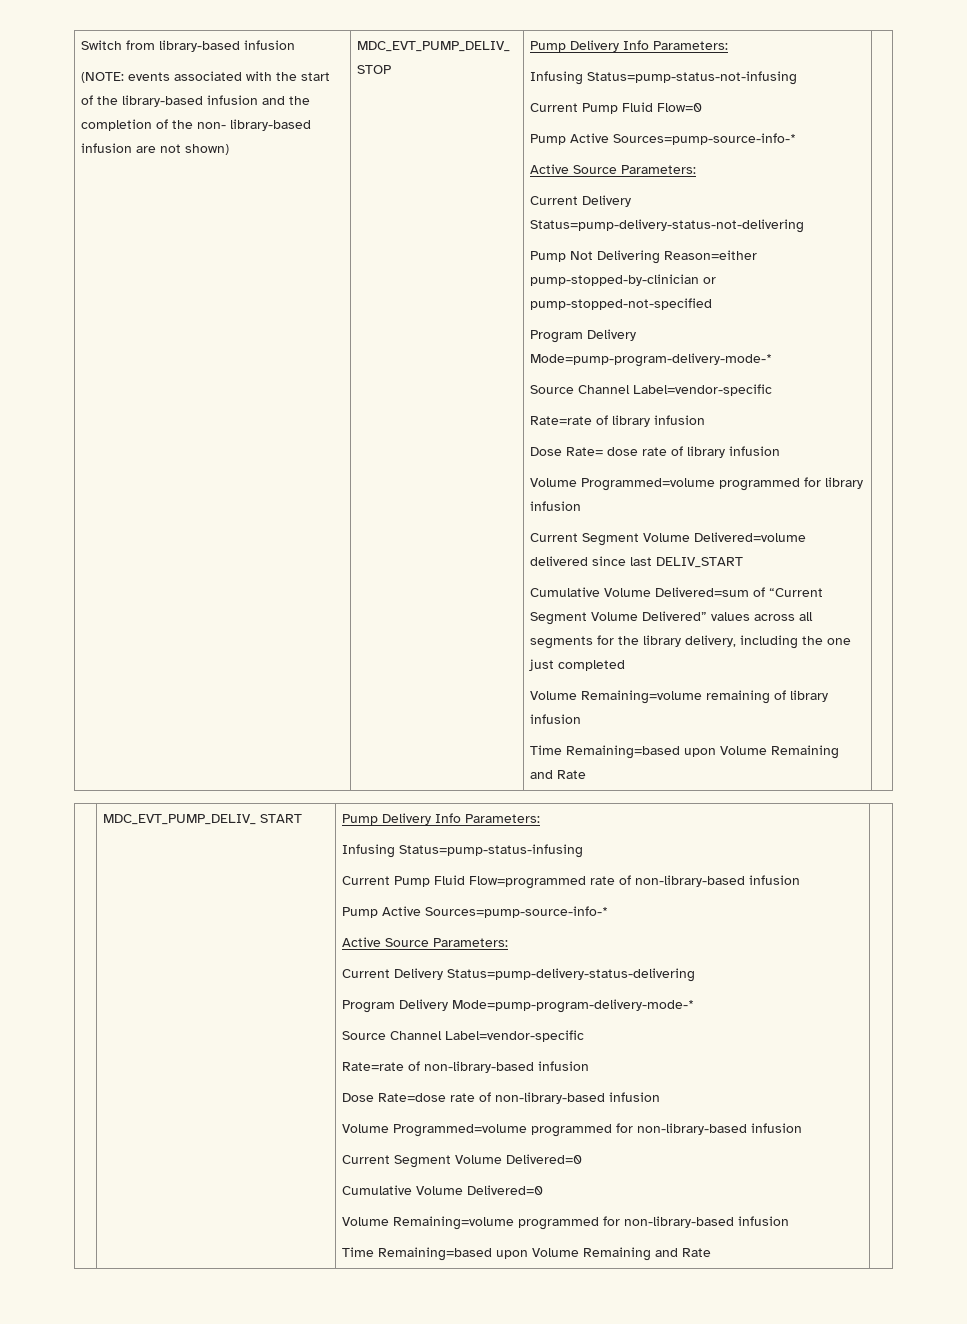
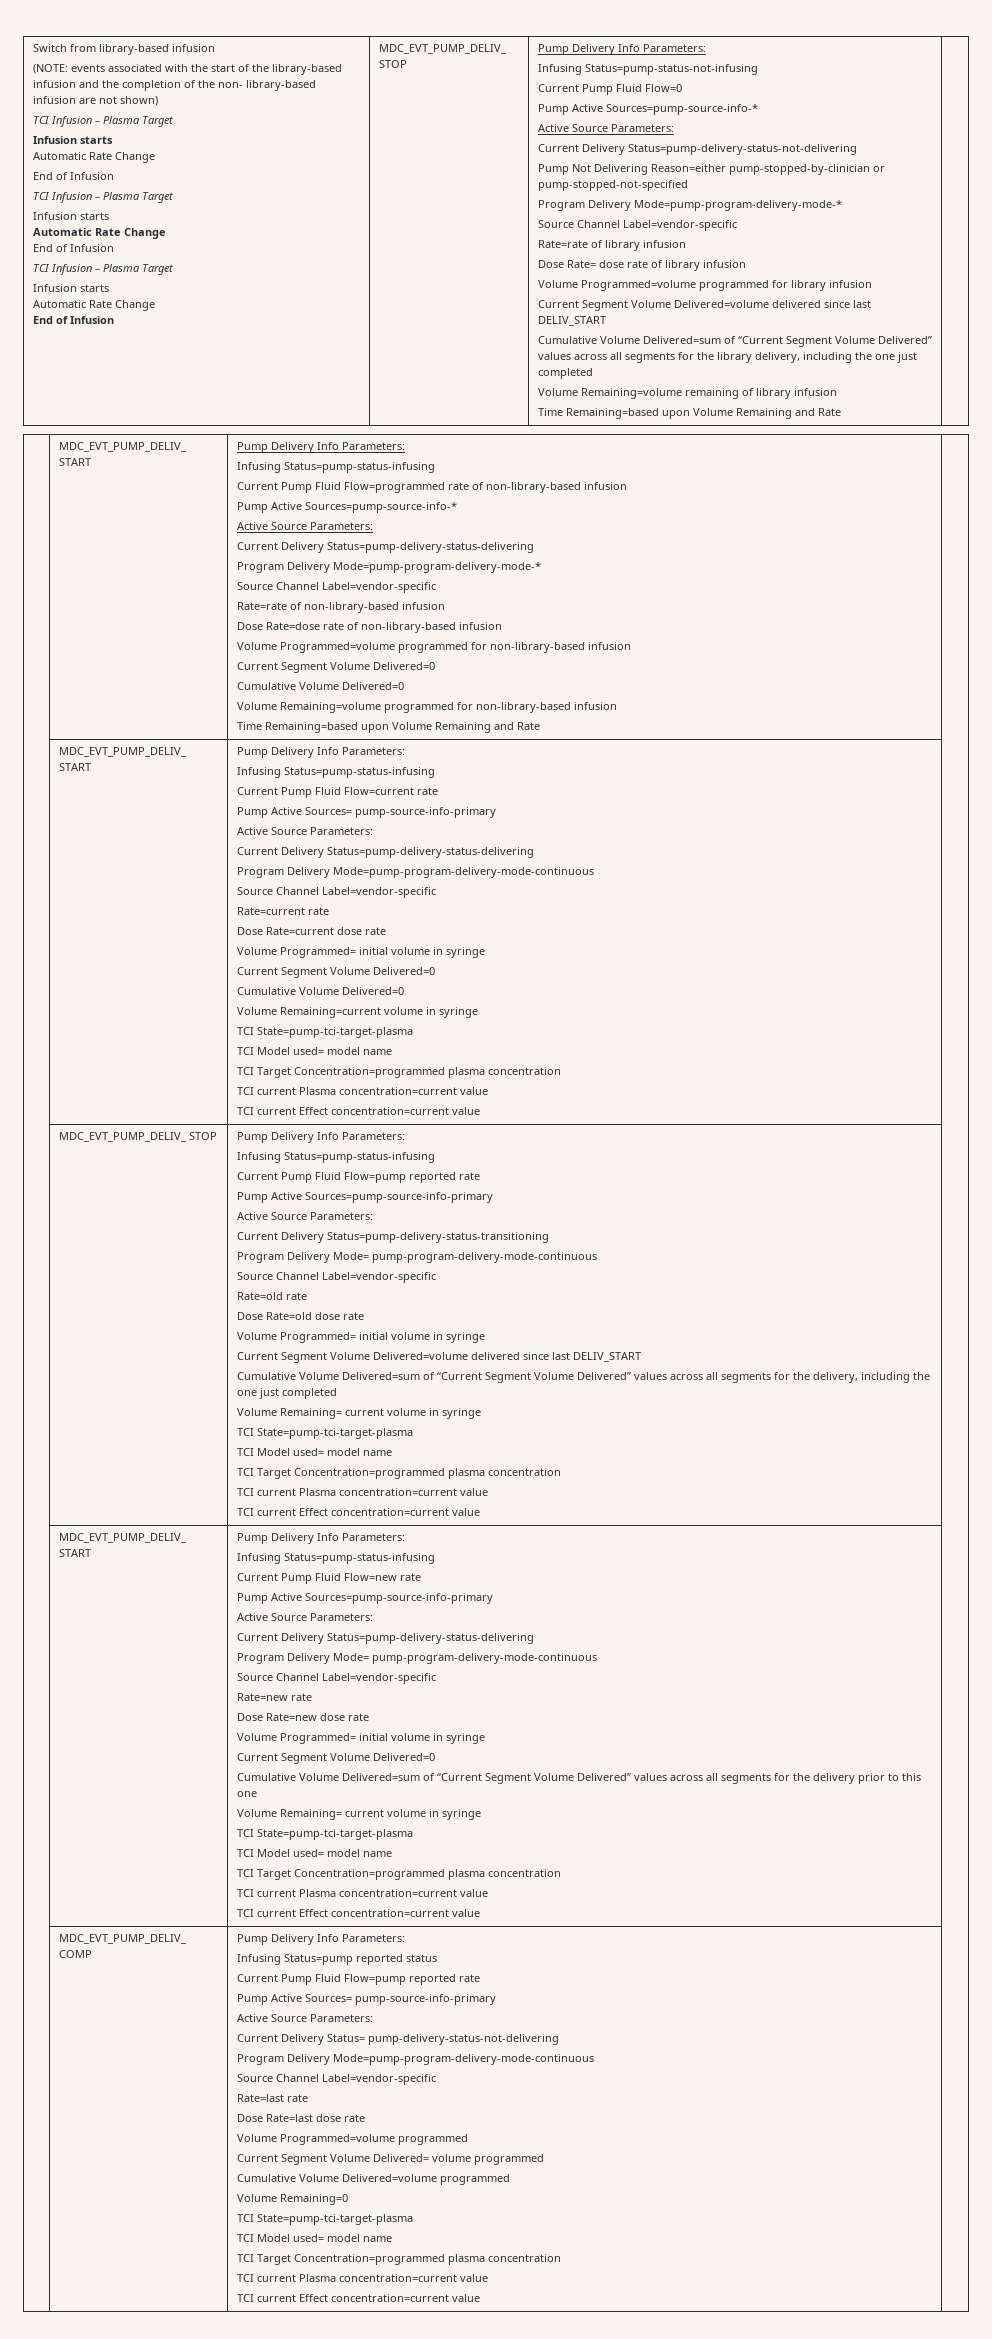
  (NOTE: events associated with the start of the library-based infusion and the completion of the non- library-based infusion are not shown)
+ TCI Infusion – Plasma Target
+ Infusion starts
+ Automatic Rate Change
+ End of Infusion
+ TCI Infusion – Plasma Target
+ Infusion starts
+ Automatic Rate Change
+ End of Infusion
+ TCI Infusion – Plasma Target
+ Infusion starts
+ Automatic Rate Change
+ End of Infusion
  Volume Remaining=volume programmed for non-library-based infusion
- Time Remaining=based upon Volume Remaining and Rate
+ Time Remaining=based upon Volume Remaining and Rate |
+ | MDC_EVT_PUMP_DELIV_ START | Pump Delivery Info Parameters:
+ Infusing Status=pump-status-infusing
+ Current Pump Fluid Flow=current rate
+ Pump Active Sources= pump-source-info-primary
+ Active Source Parameters:
+ Current Delivery Status=pump-delivery-status-delivering
+ Program Delivery Mode=pump-program-delivery-mode-continuous
+ Source Channel Label=vendor-specific
+ Rate=current rate
+ Dose Rate=current dose rate
+ Volume Programmed= initial volume in syringe
+ Current Segment Volume Delivered=0
+ Cumulative Volume Delivered=0
+ Volume Remaining=current volume in syringe
+ TCI State=pump-tci-target-plasma
+ TCI Model used= model name
+ TCI Target Concentration=programmed plasma concentration
+ TCI current Plasma concentration=current value
+ TCI current Effect concentration=current value |
+ | MDC_EVT_PUMP_DELIV_ STOP | Pump Delivery Info Parameters:
+ Infusing Status=pump-status-infusing
+ Current Pump Fluid Flow=pump reported rate
+ Pump Active Sources=pump-source-info-primary
+ Active Source Parameters:
+ Current Delivery Status=pump-delivery-status-transitioning
+ Program Delivery Mode= pump-program-delivery-mode-continuous
+ Source Channel Label=vendor-specific
+ Rate=old rate
+ Dose Rate=old dose rate
+ Volume Programmed= initial volume in syringe
+ Current Segment Volume Delivered=volume delivered since last DELIV_START
+ Cumulative Volume Delivered=sum of “Current Segment Volume Delivered” values across all segments for the delivery, including the one just completed
+ Volume Remaining= current volume in syringe
+ TCI State=pump-tci-target-plasma
+ TCI Model used= model name
+ TCI Target Concentration=programmed plasma concentration
+ TCI current Plasma concentration=current value
+ TCI current Effect concentration=current value |
+ | MDC_EVT_PUMP_DELIV_ START | Pump Delivery Info Parameters:
+ Infusing Status=pump-status-infusing
+ Current Pump Fluid Flow=new rate
+ Pump Active Sources=pump-source-info-primary
+ Active Source Parameters:
+ Current Delivery Status=pump-delivery-status-delivering
+ Program Delivery Mode= pump-program-delivery-mode-continuous
+ Source Channel Label=vendor-specific
+ Rate=new rate
+ Dose Rate=new dose rate
+ Volume Programmed= initial volume in syringe
+ Current Segment Volume Delivered=0
+ Cumulative Volume Delivered=sum of “Current Segment Volume Delivered” values across all segments for the delivery prior to this one
+ Volume Remaining= current volume in syringe
+ TCI State=pump-tci-target-plasma
+ TCI Model used= model name
+ TCI Target Concentration=programmed plasma concentration
+ TCI current Plasma concentration=current value
+ TCI current Effect concentration=current value |
+ | MDC_EVT_PUMP_DELIV_ COMP | Pump Delivery Info Parameters:
+ Infusing Status=pump reported status
+ Current Pump Fluid Flow=pump reported rate
+ Pump Active Sources= pump-source-info-primary
+ Active Source Parameters:
+ Current Delivery Status= pump-delivery-status-not-delivering
+ Program Delivery Mode=pump-program-delivery-mode-continuous
+ Source Channel Label=vendor-specific
+ Rate=last rate
+ Dose Rate=last dose rate
+ Volume Programmed=volume programmed
+ Current Segment Volume Delivered= volume programmed
+ Cumulative Volume Delivered=volume programmed
+ Volume Remaining=0
+ TCI State=pump-tci-target-plasma
+ TCI Model used= model name
+ TCI Target Concentration=programmed plasma concentration
+ TCI current Plasma concentration=current value
+ TCI current Effect concentration=current value

